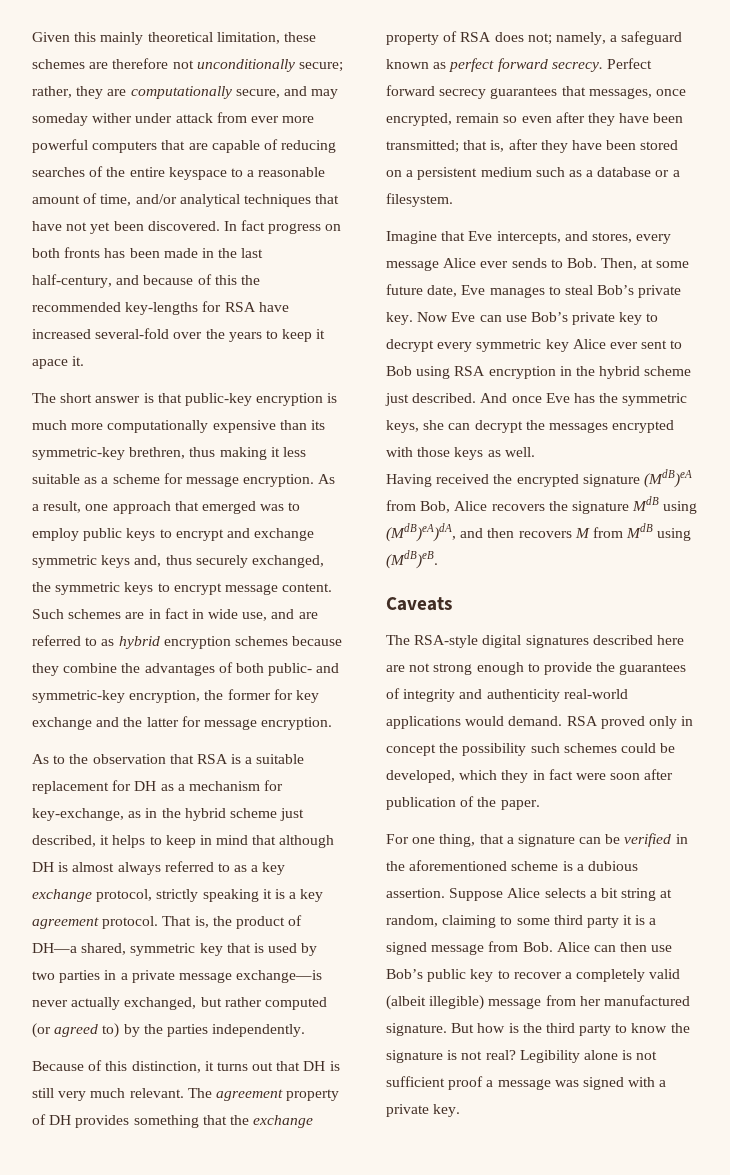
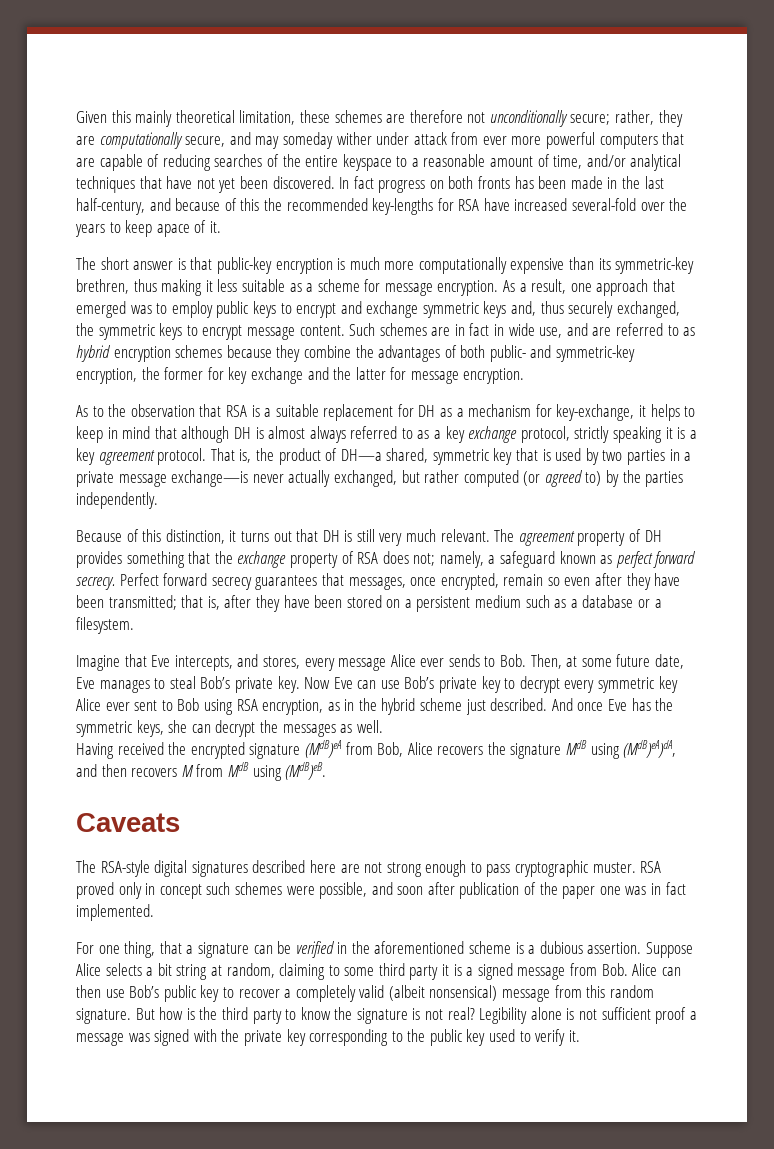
- In fact progress on both fronts has been made in the last half-century, and because of this the recommended key-lengths for RSA have increased several-fold over the years to keep it apace it.
+ In fact progress on both fronts has been made in the last half-century, and because of this the recommended key-lengths for RSA have increased several-fold over the years to keep apace of it.
- As to the observation that RSA is a suitable replacement for DH as a mechanism for key-exchange, as in the hybrid scheme just described, it helps to keep in mind that although DH is almost always referred to as a key exchange protocol, strictly speaking it is a key agreement protocol.
+ As to the observation that RSA is a suitable replacement for DH as a mechanism for key-exchange, it helps to keep in mind that although DH is almost always referred to as a key exchange protocol, strictly speaking it is a key agreement protocol.
- Now Eve can use Bob’s private key to decrypt every symmetric key Alice ever sent to Bob using RSA encryption in the hybrid scheme just described.
+ Now Eve can use Bob’s private key to decrypt every symmetric key Alice ever sent to Bob using RSA encryption, as in the hybrid scheme just described.
- And once Eve has the symmetric keys, she can decrypt the messages encrypted with those keys as well.
+ And once Eve has the symmetric keys, she can decrypt the messages as well.
- The RSA-style digital signatures described here are not strong enough to provide the guarantees of integrity and authenticity real-world applications would demand.
+ The RSA-style digital signatures described here are not strong enough to pass cryptographic muster.
- RSA proved only in concept the possibility such schemes could be developed, which they in fact were soon after publication of the paper.
+ RSA proved only in concept such schemes were possible, and soon after publication of the paper one was in fact implemented.
- Suppose Alice selects a bit string at random, claiming to some third party it is a signed message from Bob. Alice can then use Bob’s public key to recover a completely valid (albeit illegible) message from her manufactured signature.
+ Suppose Alice selects a bit string at random, claiming to some third party it is a signed message from Bob. Alice can then use Bob’s public key to recover a completely valid (albeit nonsensical) message from this random signature.
- Legibility alone is not sufficient proof a message was signed with a private key.
+ Legibility alone is not sufficient proof a message was signed with the private key corresponding to the public key used to verify it.

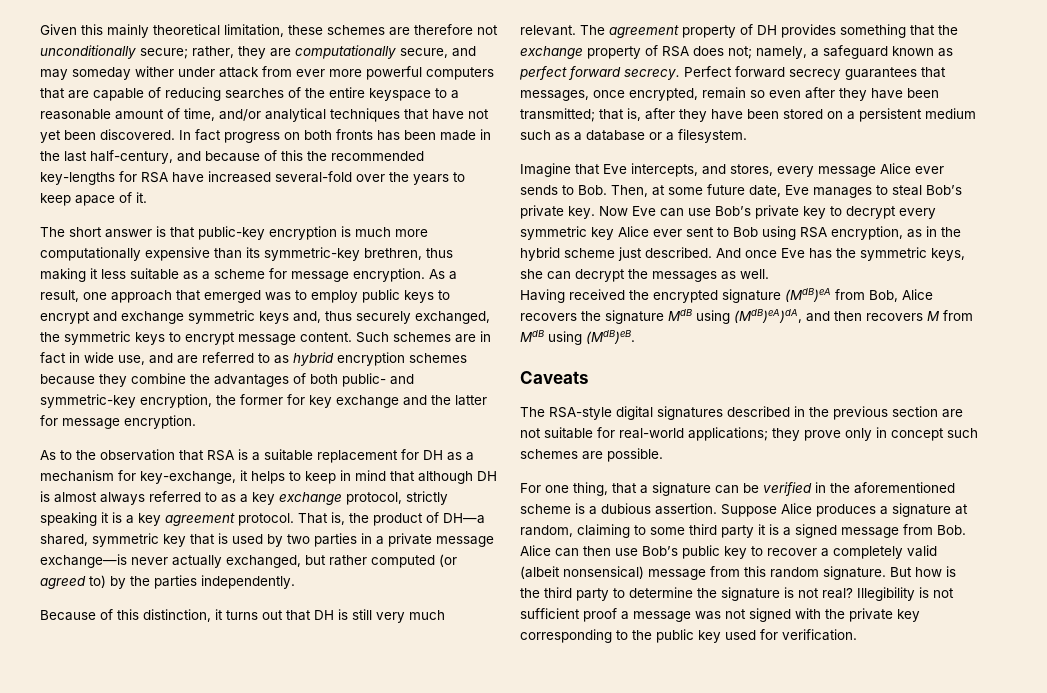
- The RSA-style digital signatures described here are not strong enough to pass cryptographic muster. RSA proved only in concept such schemes were possible, and soon after publication of the paper one was in fact implemented.
+ The RSA-style digital signatures described in the previous section are not suitable for real-world applications; they prove only in concept such schemes are possible.
- Suppose Alice selects a bit string at random, claiming to some third party it is a signed message from Bob. Alice can then use Bob’s public key to recover a completely valid (albeit nonsensical) message from this random signature.
+ Suppose Alice produces a signature at random, claiming to some third party it is a signed message from Bob. Alice can then use Bob’s public key to recover a completely valid (albeit nonsensical) message from this random signature.
- But how is the third party to know the signature is not real?
+ But how is the third party to determine the signature is not real?
- Legibility alone is not sufficient proof a message was signed with the private key corresponding to the public key used to verify it.
+ Illegibility is not sufficient proof a message was not signed with the private key corresponding to the public key used for verification.

